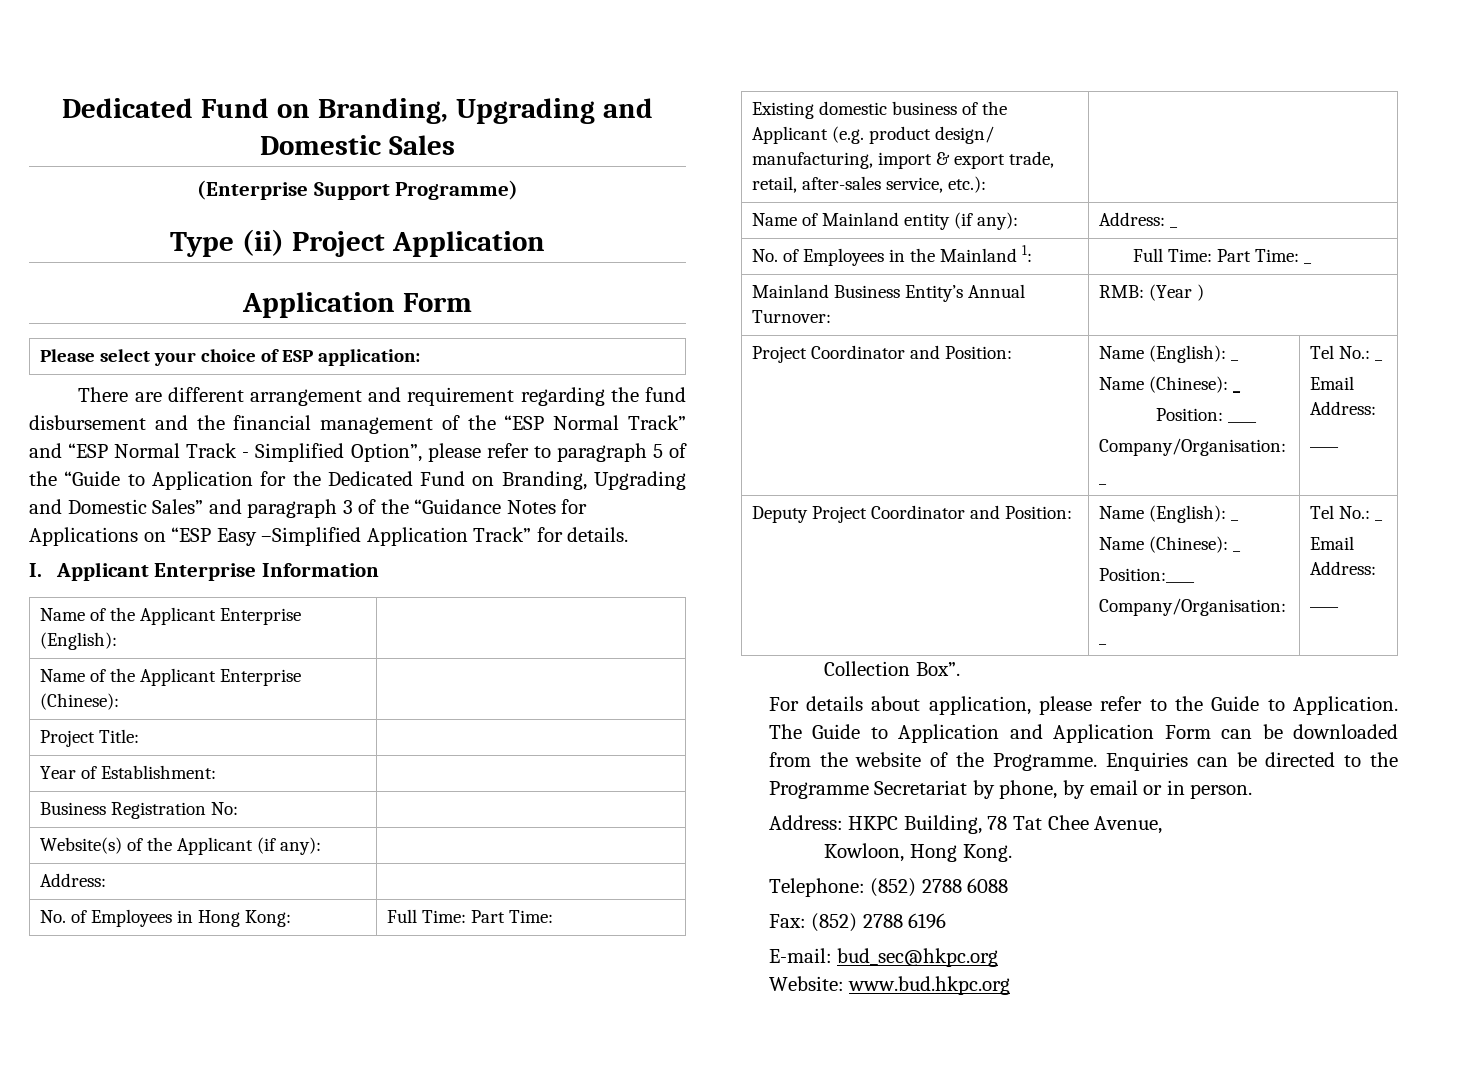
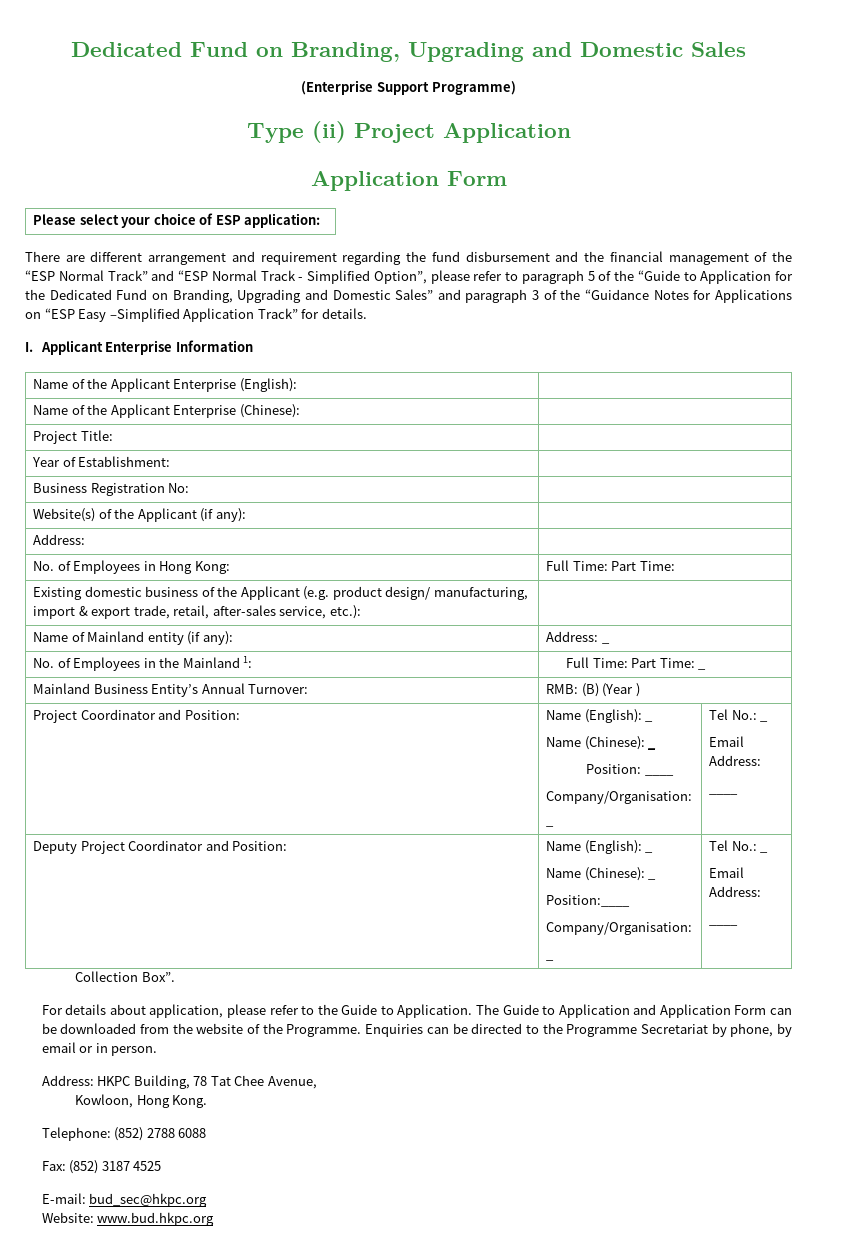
- Mainland Business Entity’s Annual Turnover: | RMB: (Year )
+ Mainland Business Entity’s Annual Turnover: | RMB: (B) (Year )
- Fax: (852) 2788 6196
+ Fax: (852) 3187 4525

